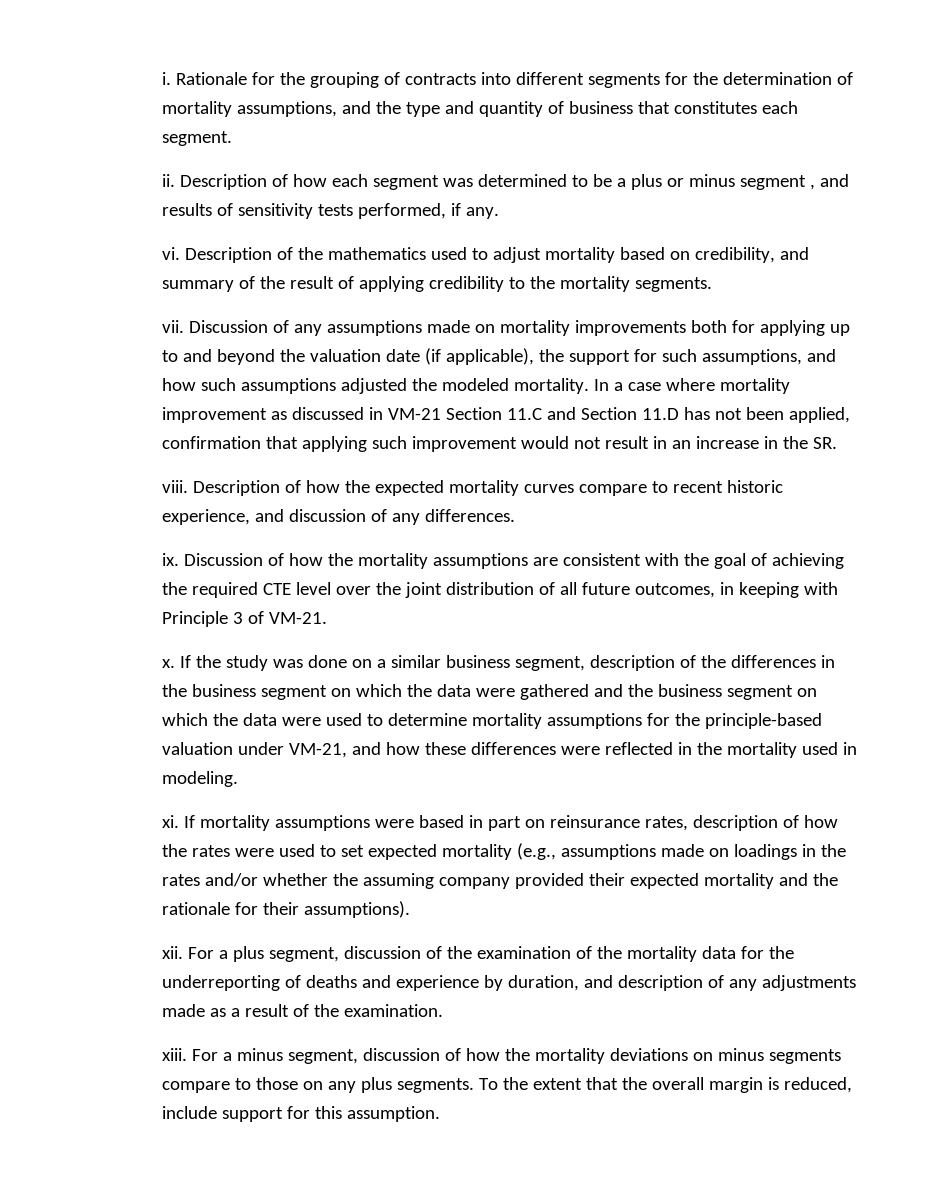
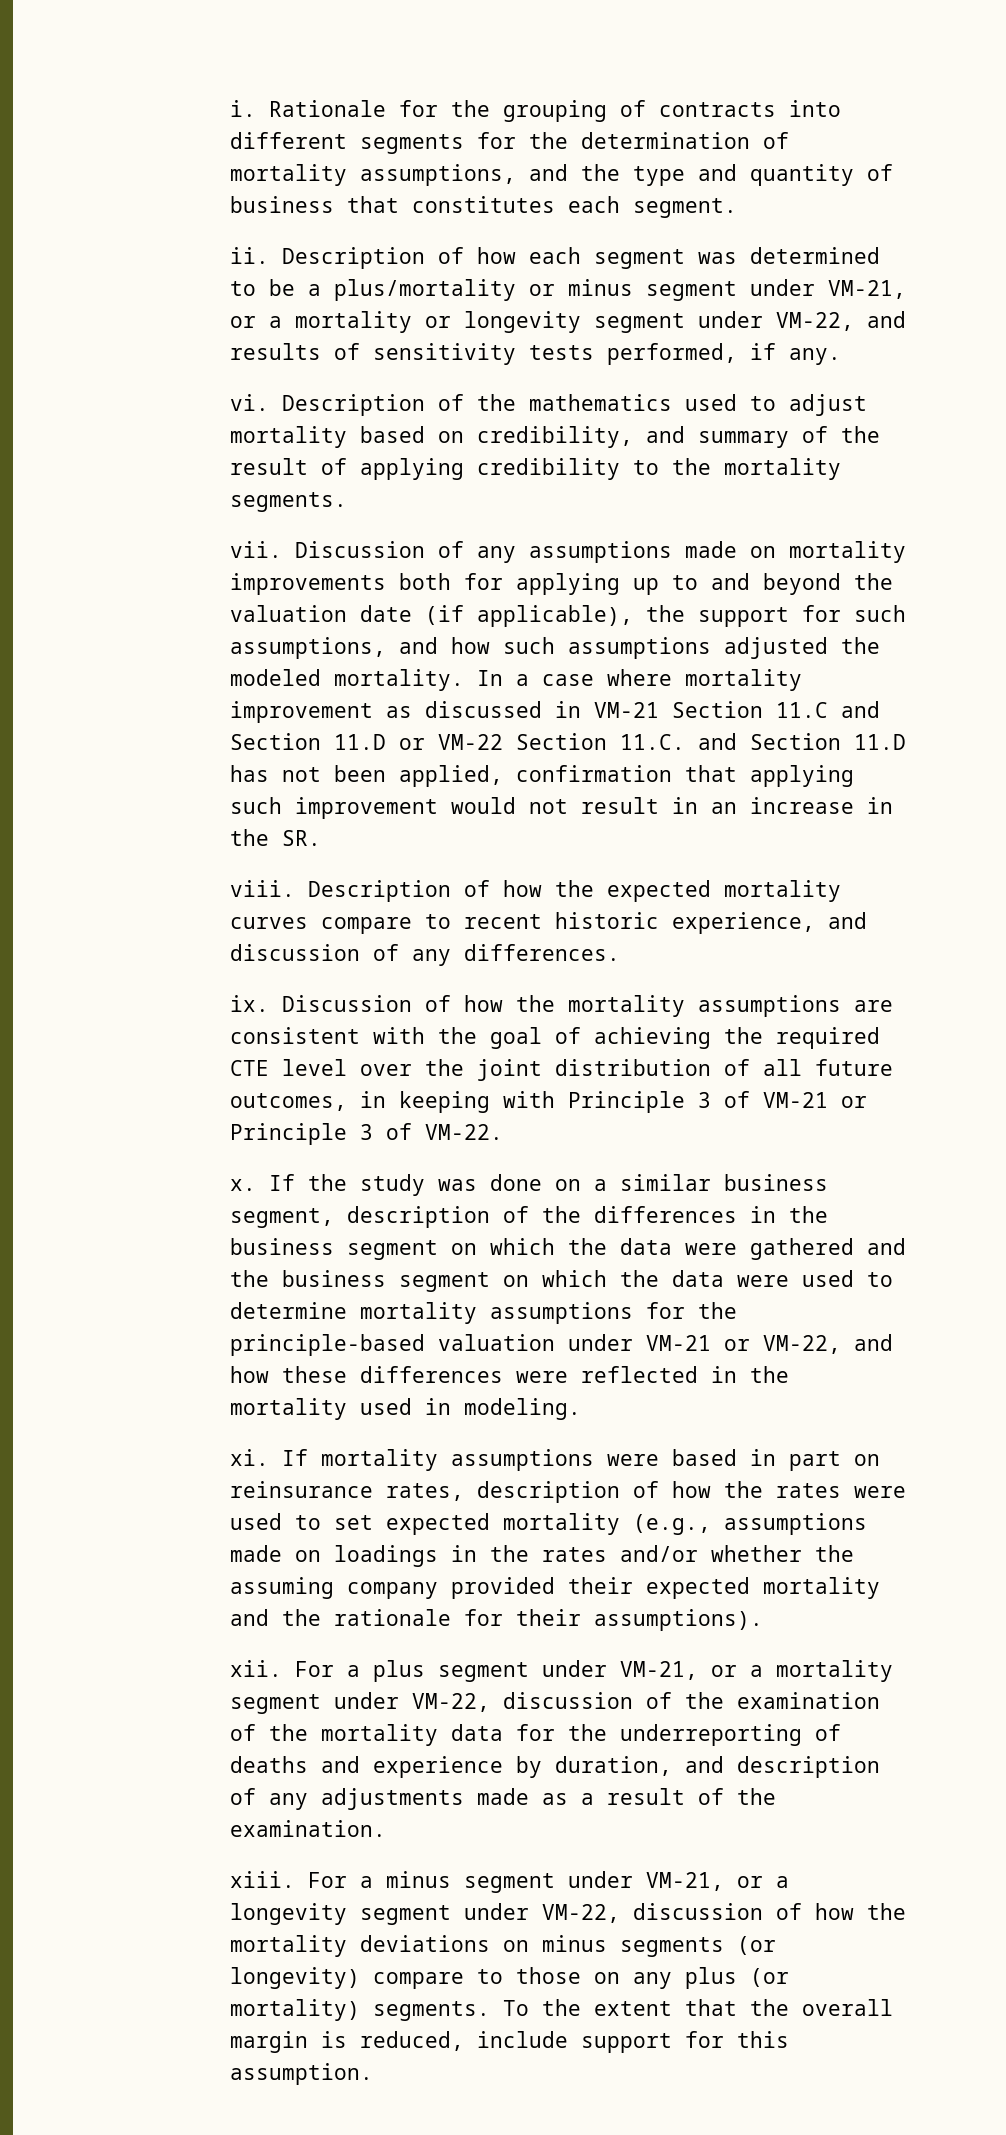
- Description of how each segment was determined to be a plus or minus segment , and results of sensitivity tests performed, if any.
+ Description of how each segment was determined to be a plus/mortality or minus segment under VM-21, or a mortality or longevity segment under VM-22, and results of sensitivity tests performed, if any.
- In a case where mortality improvement as discussed in VM-21 Section 11.C and Section 11.D has not been applied, confirmation that applying such improvement would not result in an increase in the SR.
+ In a case where mortality improvement as discussed in VM-21 Section 11.C and Section 11.D or VM-22 Section 11.C. and Section 11.D has not been applied, confirmation that applying such improvement would not result in an increase in the SR.
- Discussion of how the mortality assumptions are consistent with the goal of achieving the required CTE level over the joint distribution of all future outcomes, in keeping with Principle 3 of VM-21.
+ Discussion of how the mortality assumptions are consistent with the goal of achieving the required CTE level over the joint distribution of all future outcomes, in keeping with Principle 3 of VM-21 or Principle 3 of VM-22.
- If the study was done on a similar business segment, description of the differences in the business segment on which the data were gathered and the business segment on which the data were used to determine mortality assumptions for the principle-based valuation under VM-21, and how these differences were reflected in the mortality used in modeling.
+ If the study was done on a similar business segment, description of the differences in the business segment on which the data were gathered and the business segment on which the data were used to determine mortality assumptions for the principle-based valuation under VM-21 or VM-22, and how these differences were reflected in the mortality used in modeling.
- For a plus segment, discussion of the examination of the mortality data for the underreporting of deaths and experience by duration, and description of any adjustments made as a result of the examination.
+ For a plus segment under VM-21, or a mortality segment under VM-22, discussion of the examination of the mortality data for the underreporting of deaths and experience by duration, and description of any adjustments made as a result of the examination.
- For a minus segment, discussion of how the mortality deviations on minus segments compare to those on any plus segments.
+ For a minus segment under VM-21, or a longevity segment under VM-22, discussion of how the mortality deviations on minus segments (or longevity) compare to those on any plus (or mortality) segments.

